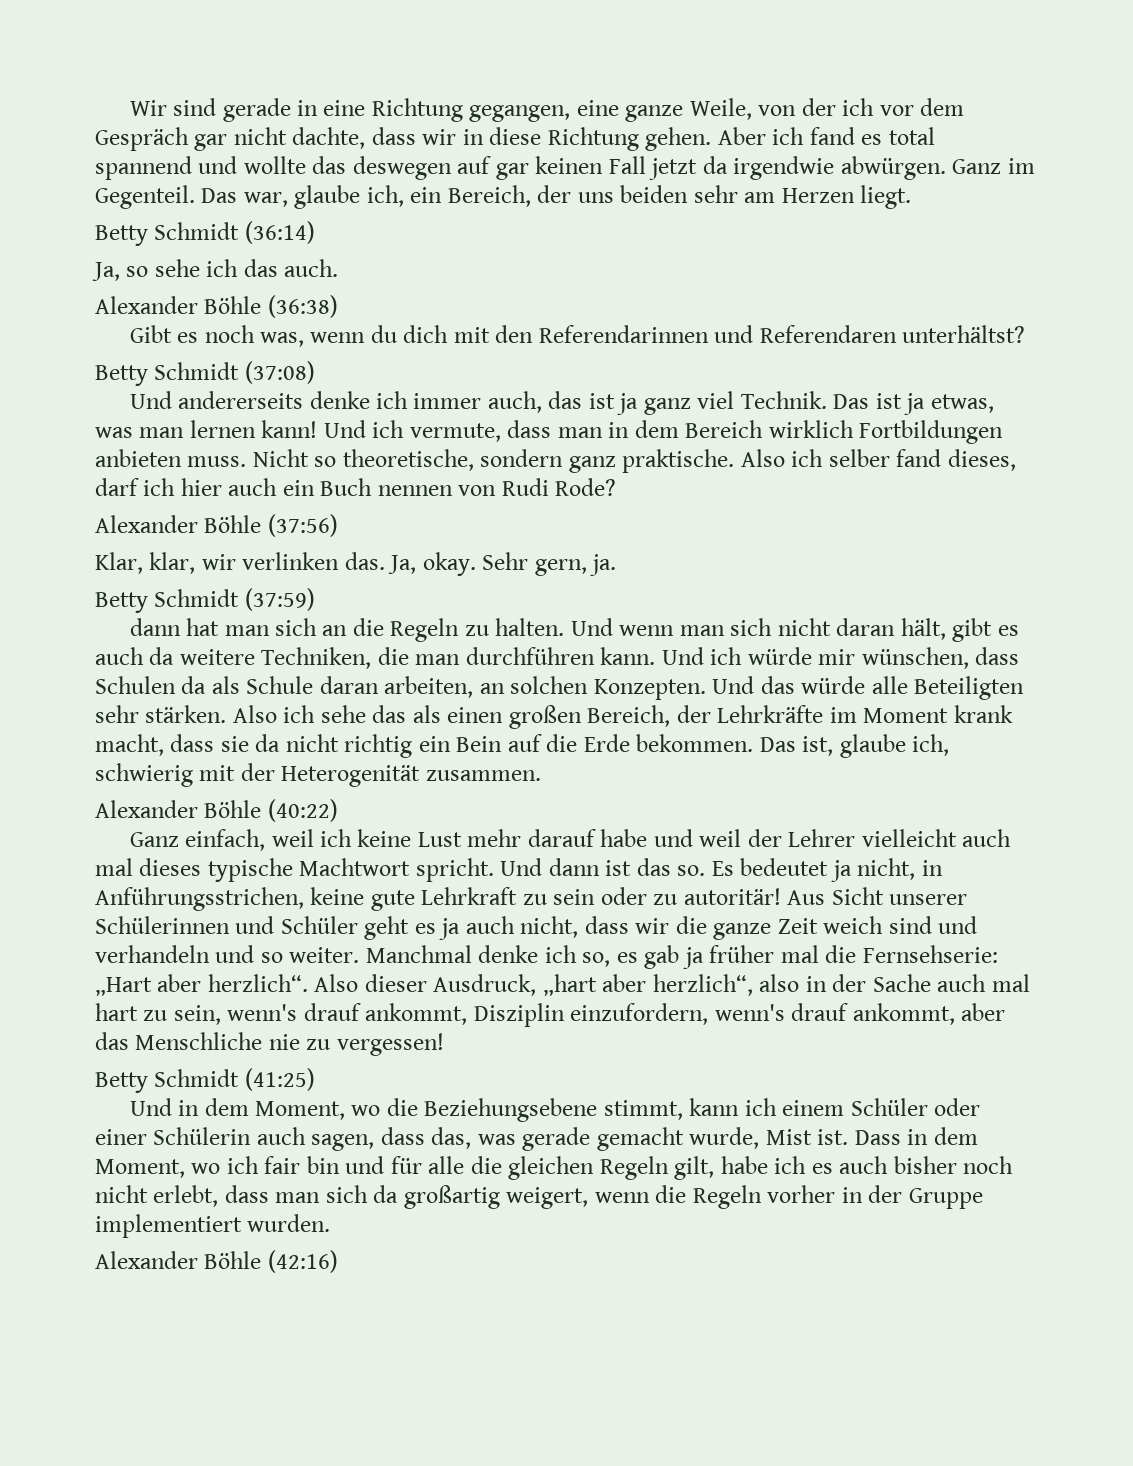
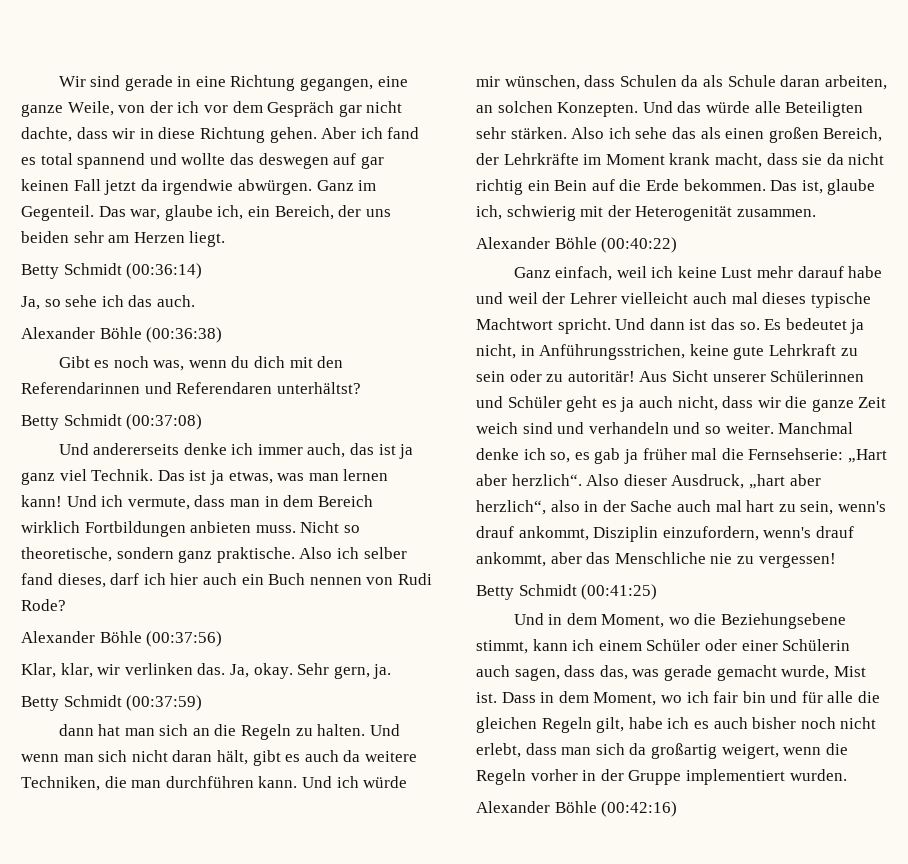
- Betty Schmidt (36:14)
+ Betty Schmidt (00:36:14)
- Alexander Böhle (36:38)
+ Alexander Böhle (00:36:38)
- Betty Schmidt (37:08)
+ Betty Schmidt (00:37:08)
- Alexander Böhle (37:56)
+ Alexander Böhle (00:37:56)
- Betty Schmidt (37:59)
+ Betty Schmidt (00:37:59)
- Alexander Böhle (40:22)
+ Alexander Böhle (00:40:22)
- Betty Schmidt (41:25)
+ Betty Schmidt (00:41:25)
- Alexander Böhle (42:16)
+ Alexander Böhle (00:42:16)

